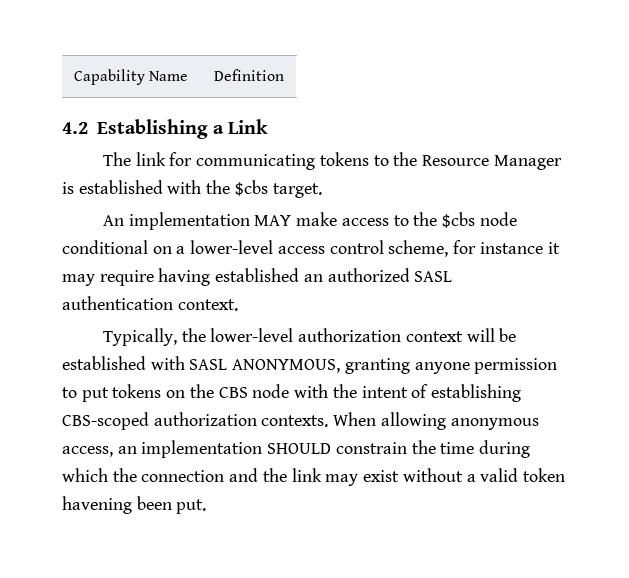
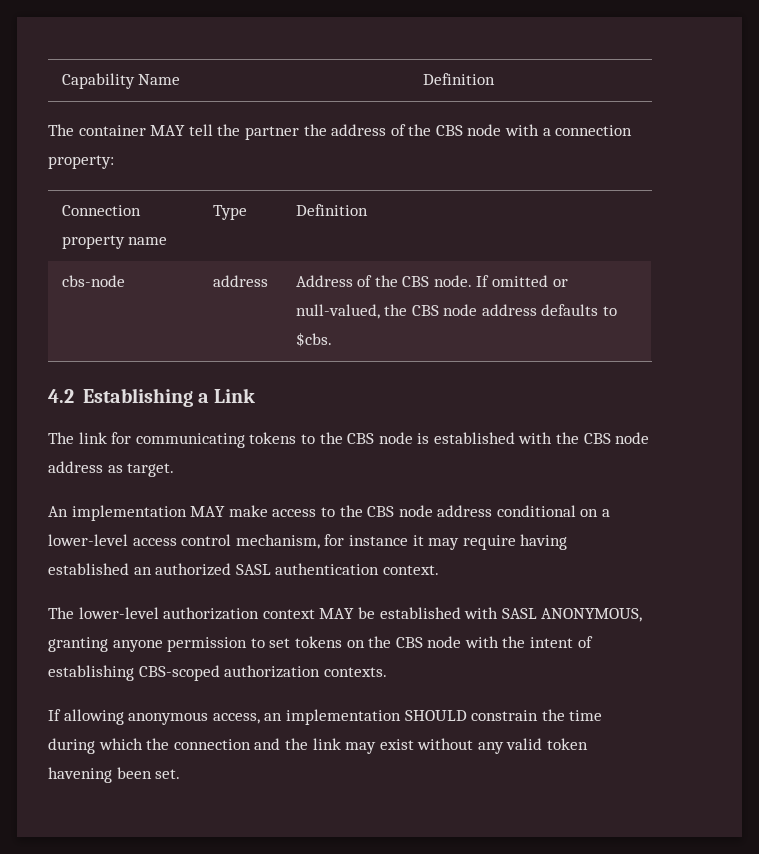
+ The container MAY tell the partner the address of the CBS node with a connection property:
+ Connection property name | Type | Definition
+ cbs-node | address | Address of the CBS node. If omitted or null-valued, the CBS node address defaults to $cbs.
- The link for communicating tokens to the Resource Manager is established with the $cbs target.
+ The link for communicating tokens to the CBS node is established with the CBS node address as target.
- An implementation MAY make access to the $cbs node conditional on a lower-level access control scheme, for instance it may require having established an authorized SASL authentication context.
+ An implementation MAY make access to the CBS node address conditional on a lower-level access control mechanism, for instance it may require having established an authorized SASL authentication context.
- Typically, the lower-level authorization context will be established with SASL ANONYMOUS, granting anyone permission to put tokens on the CBS node with the intent of establishing CBS-scoped authorization contexts. When allowing anonymous access, an implementation SHOULD constrain the time during which the connection and the link may exist without a valid token havening been put.
+ The lower-level authorization context MAY be established with SASL ANONYMOUS, granting anyone permission to set tokens on the CBS node with the intent of establishing CBS-scoped authorization contexts.
+ If allowing anonymous access, an implementation SHOULD constrain the time during which the connection and the link may exist without any valid token havening been set.

